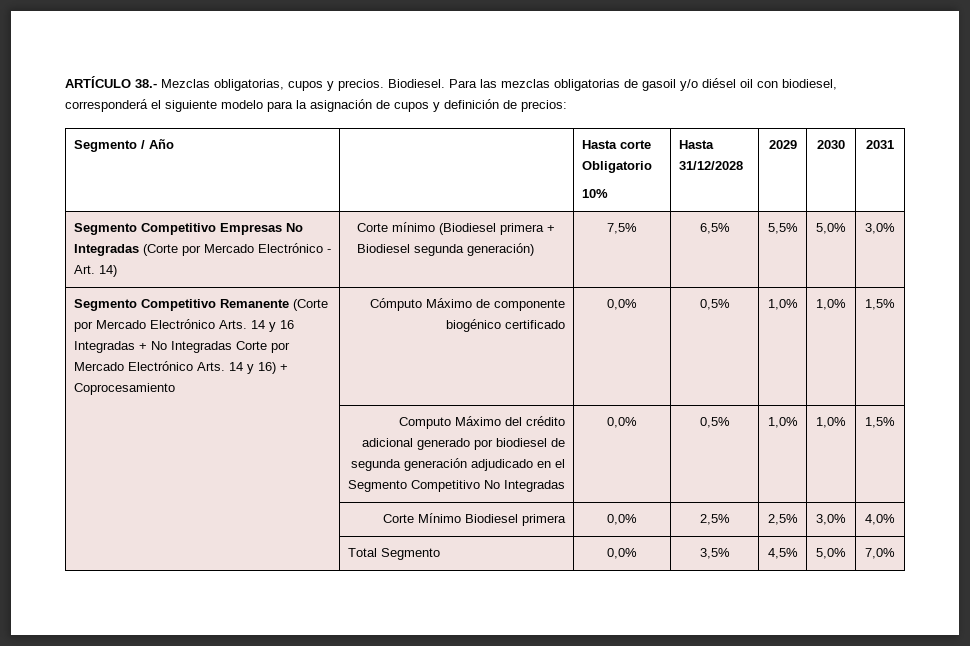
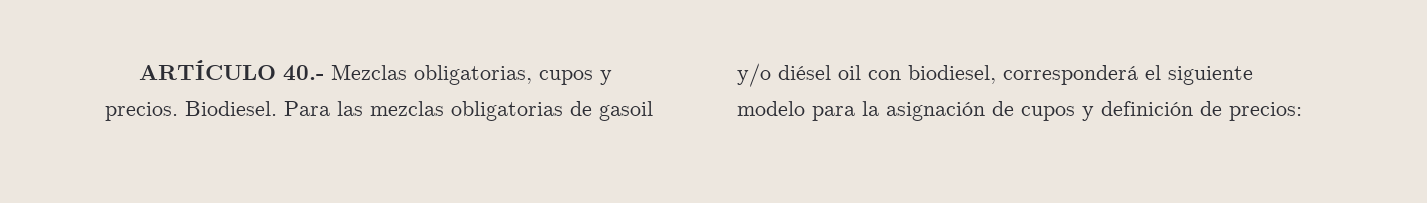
- ARTÍCULO 38.- Mezclas obligatorias, cupos y precios.
+ ARTÍCULO 40.- Mezclas obligatorias, cupos y precios.
- Segmento / Año | | Hasta corte Obligatorio
- 10% | Hasta 31/12/2028 | 2029 | 2030 | 2031
- Segmento Competitivo Empresas No Integradas (Corte por Mercado Electrónico - Art. 14) | Corte mínimo (Biodiesel primera + Biodiesel segunda generación) | 7,5% | 6,5% | 5,5% | 5,0% | 3,0%
- Segmento Competitivo Remanente (Corte por Mercado Electrónico Arts. 14 y 16 Integradas + No Integradas Corte por Mercado Electrónico Arts. 14 y 16) + Coprocesamiento | Cómputo Máximo de componente biogénico certificado | 0,0% | 0,5% | 1,0% | 1,0% | 1,5%
- | Computo Máximo del crédito adicional generado por biodiesel de segunda generación adjudicado en el Segmento Competitivo No Integradas | 0,0% | 0,5% | 1,0% | 1,0% | 1,5%
- | Corte Mínimo Biodiesel primera | 0,0% | 2,5% | 2,5% | 3,0% | 4,0%
- | Total Segmento | 0,0% | 3,5% | 4,5% | 5,0% | 7,0%

